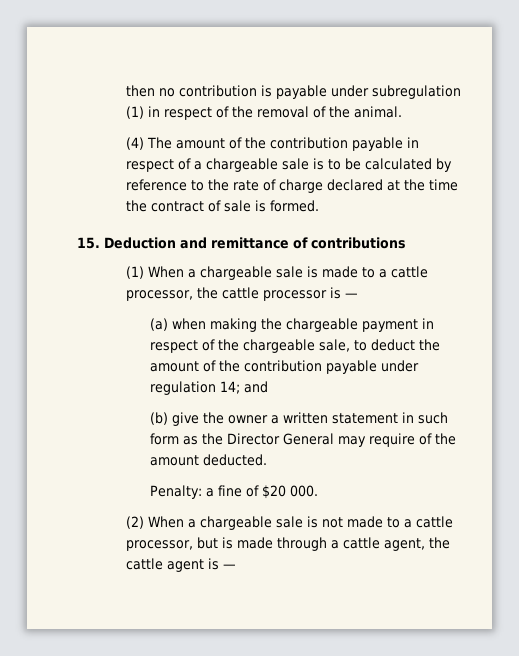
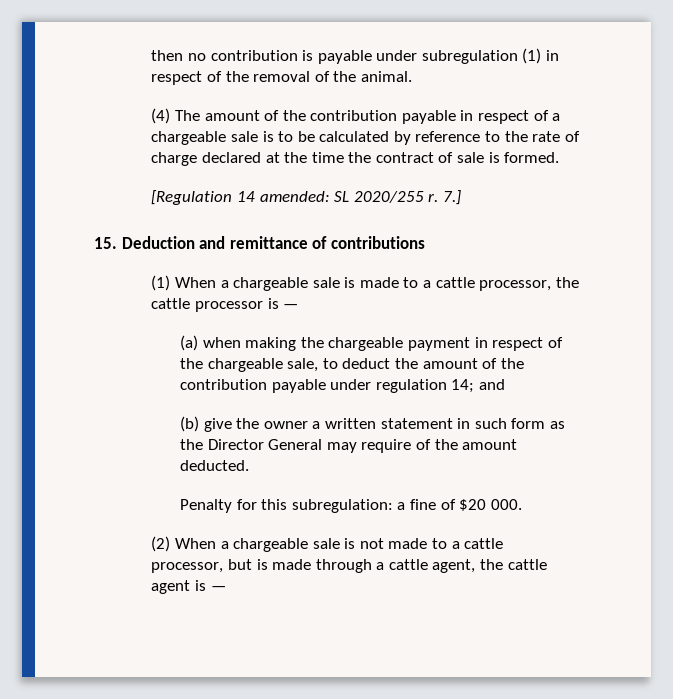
+ [Regulation 14 amended: SL 2020/255 r. 7.]
- Penalty: a fine of $20 000.
+ Penalty for this subregulation: a fine of $20 000.

